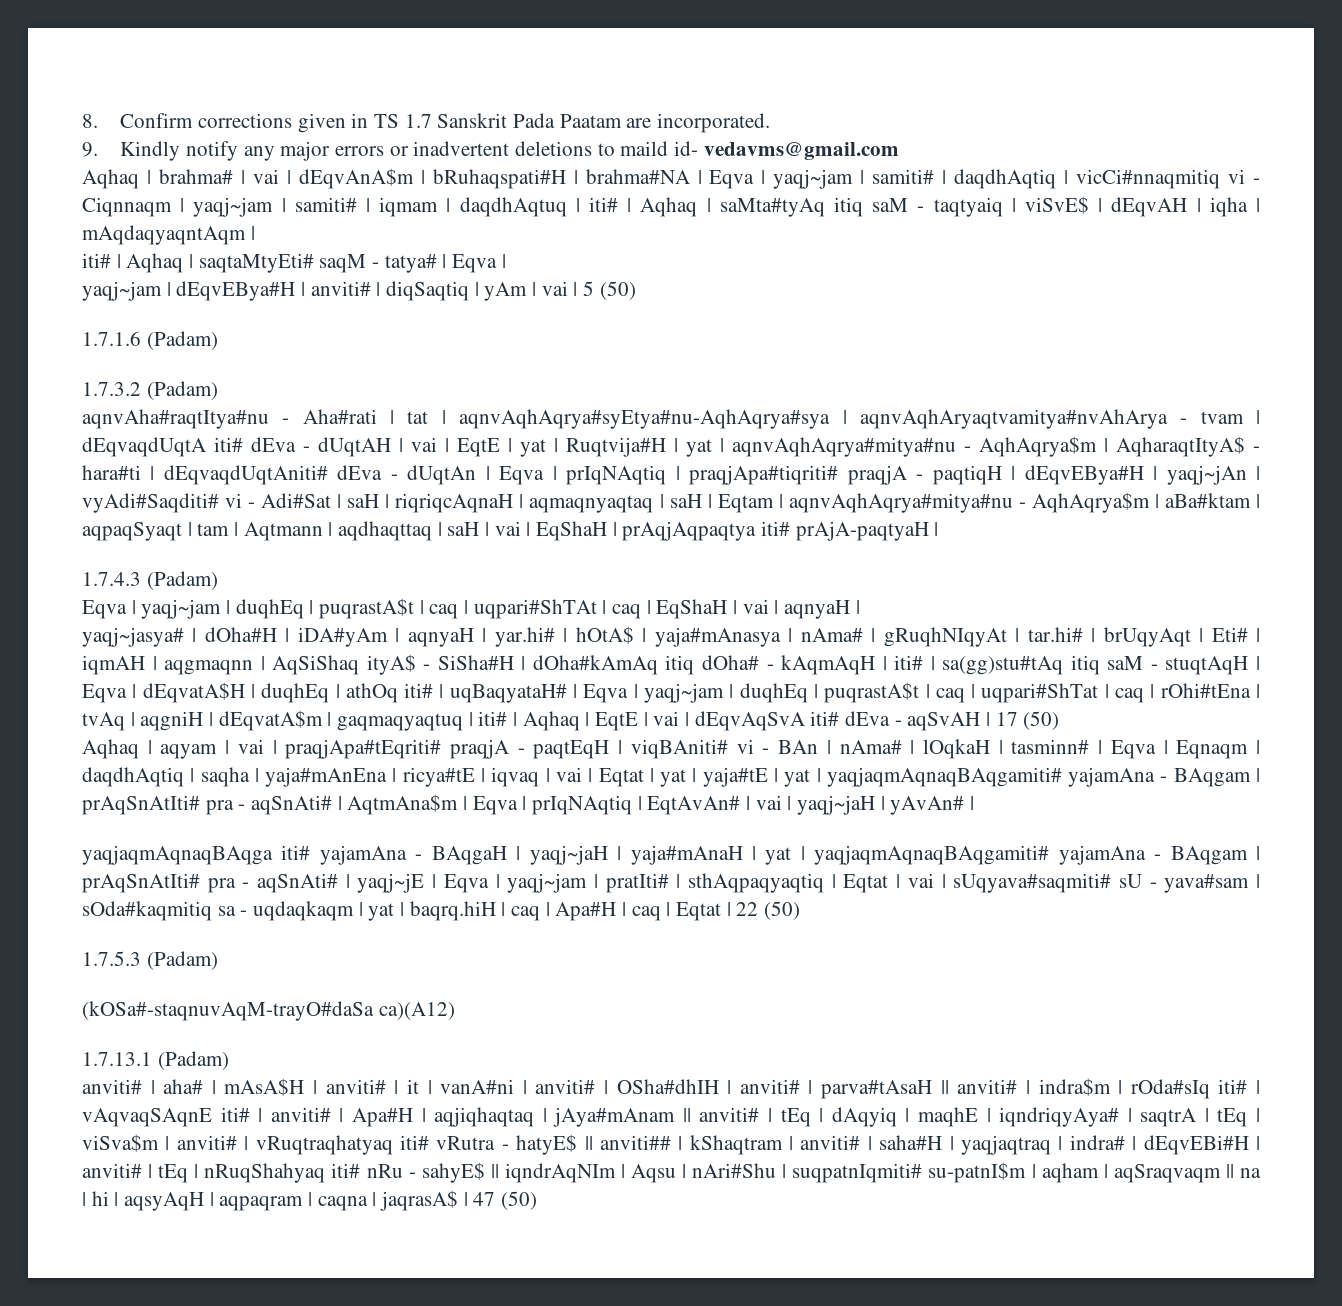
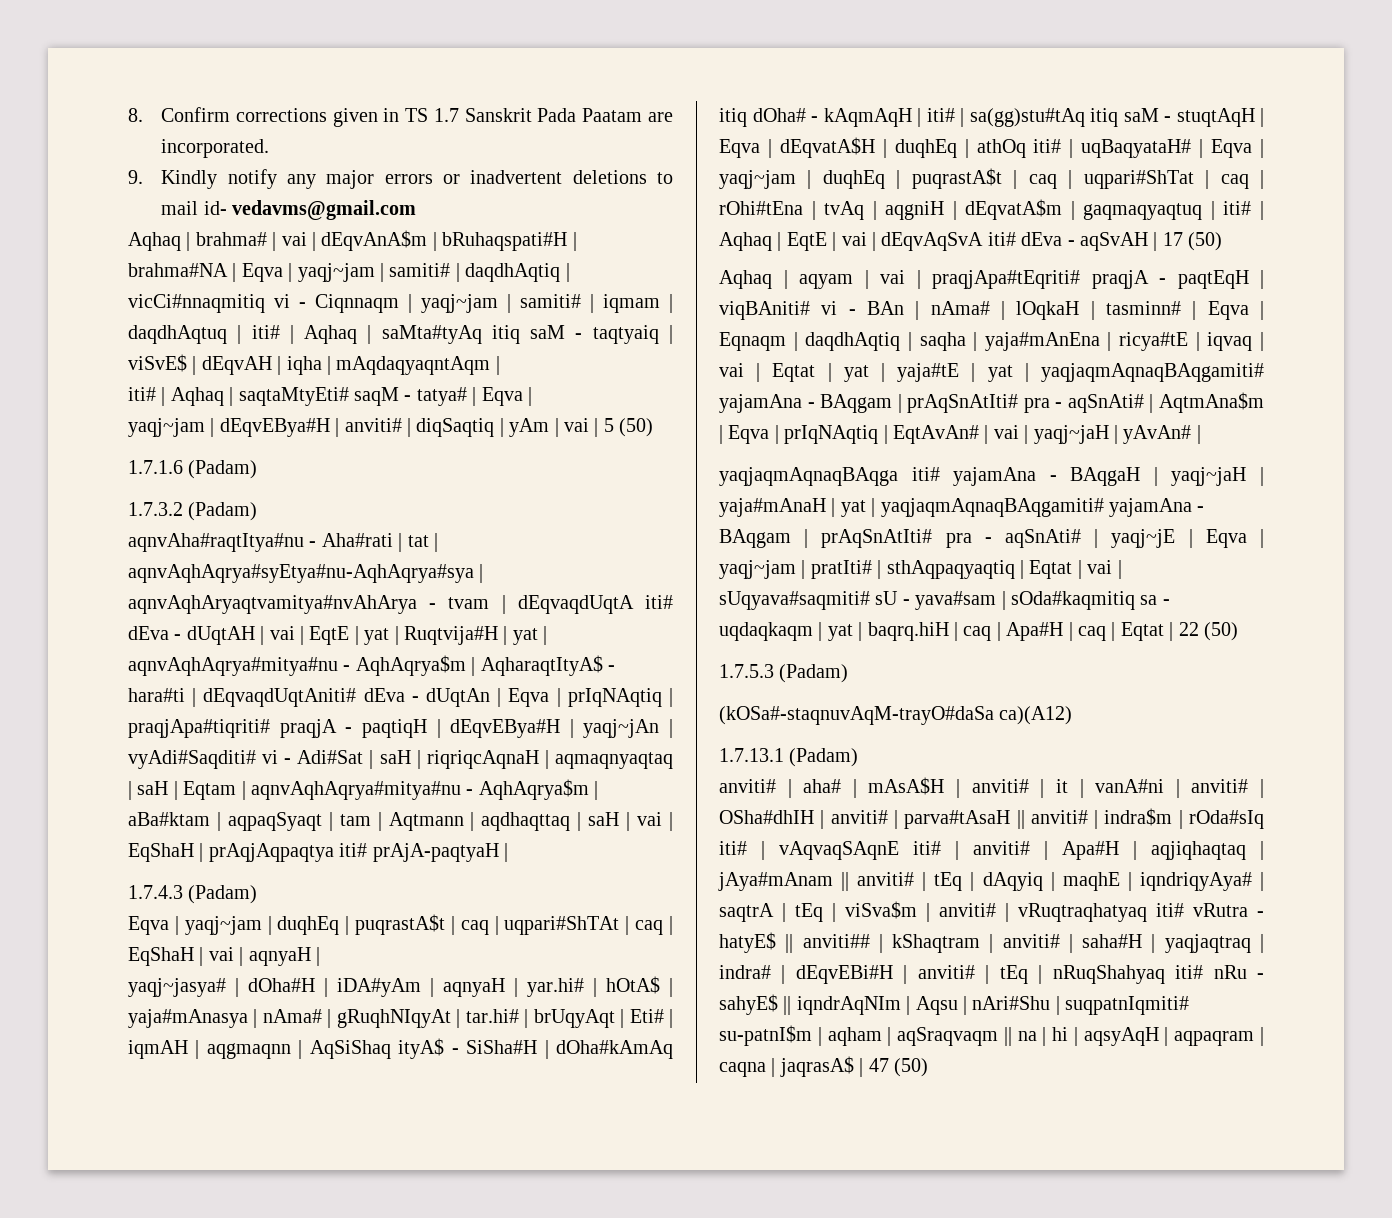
- 9. Kindly notify any major errors or inadvertent deletions to maild id- vedavms@gmail.com
+ 9. Kindly notify any major errors or inadvertent deletions to mail id- vedavms@gmail.com

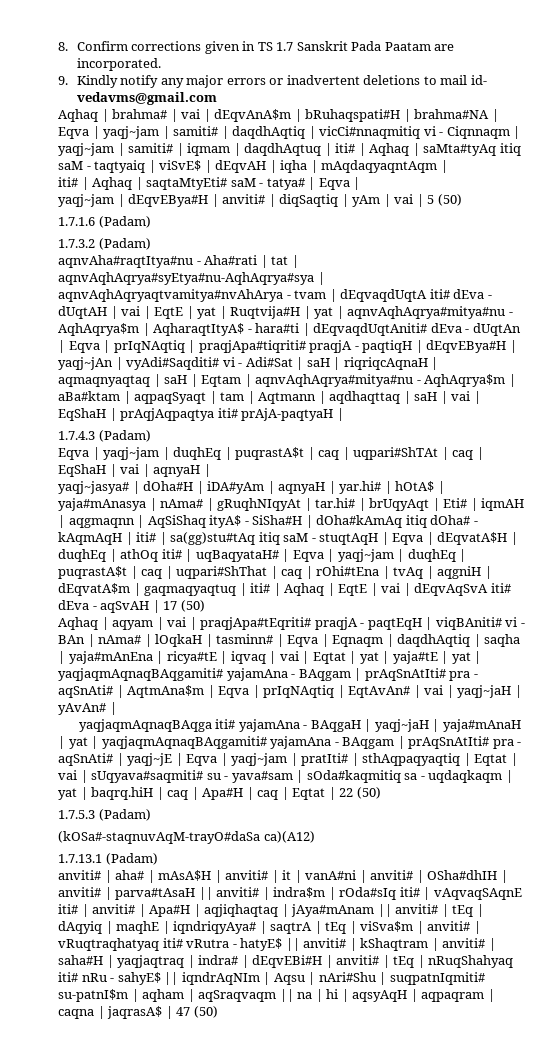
- iti# | Aqhaq | saqtaMtyEti# saqM - tatya# | Eqva |
+ iti# | Aqhaq | saqtaMtyEti# saM - tatya# | Eqva |
- aqnvAha#raqtItya#nu - Aha#rati | tat | aqnvAqhAqrya#syEtya#nu-AqhAqrya#sya | aqnvAqhAryaqtvamitya#nvAhArya - tvam | dEqvaqdUqtA iti# dEva - dUqtAH | vai | EqtE | yat | Ruqtvija#H | yat | aqnvAqhAqrya#mitya#nu - AqhAqrya$m | AqharaqtItyA$ - hara#ti | dEqvaqdUqtAniti# dEva - dUqtAn | Eqva | prIqNAqtiq | praqjApa#tiqriti# praqjA - paqtiqH | dEqvEBya#H | yaqj~jAn | vyAdi#Saqditi# vi - Adi#Sat | saH | riqriqcAqnaH | aqmaqnyaqtaq | saH | Eqtam | aqnvAqhAqrya#mitya#nu - AqhAqrya$m | aBa#ktam | aqpaqSyaqt | tam | Aqtmann | aqdhaqttaq | saH | vai | EqShaH | prAqjAqpaqtya iti# prAjA-paqtyaH |
+ aqnvAha#raqtItya#nu - Aha#rati | tat | aqnvAqhAqrya#syEtya#nu-AqhAqrya#sya | aqnvAqhAqryaqtvamitya#nvAhArya - tvam | dEqvaqdUqtA iti# dEva - dUqtAH | vai | EqtE | yat | Ruqtvija#H | yat | aqnvAqhAqrya#mitya#nu - AqhAqrya$m | AqharaqtItyA$ - hara#ti | dEqvaqdUqtAniti# dEva - dUqtAn | Eqva | prIqNAqtiq | praqjApa#tiqriti# praqjA - paqtiqH | dEqvEBya#H | yaqj~jAn | vyAdi#Saqditi# vi - Adi#Sat | saH | riqriqcAqnaH | aqmaqnyaqtaq | saH | Eqtam | aqnvAqhAqrya#mitya#nu - AqhAqrya$m | aBa#ktam | aqpaqSyaqt | tam | Aqtmann | aqdhaqttaq | saH | vai | EqShaH | prAqjAqpaqtya iti# prAjA-paqtyaH |
- yaqj~jasya# | dOha#H | iDA#yAm | aqnyaH | yar.hi# | hOtA$ | yaja#mAnasya | nAma# | gRuqhNIqyAt | tar.hi# | brUqyAqt | Eti# | iqmAH | aqgmaqnn | AqSiShaq ityA$ - SiSha#H | dOha#kAmAq itiq dOha# - kAqmAqH | iti# | sa(gg)stu#tAq itiq saM - stuqtAqH | Eqva | dEqvatA$H | duqhEq | athOq iti# | uqBaqyataH# | Eqva | yaqj~jam | duqhEq | puqrastA$t | caq | uqpari#ShTat | caq | rOhi#tEna | tvAq | aqgniH | dEqvatA$m | gaqmaqyaqtuq | iti# | Aqhaq | EqtE | vai | dEqvAqSvA iti# dEva - aqSvAH | 17 (50)
+ yaqj~jasya# | dOha#H | iDA#yAm | aqnyaH | yar.hi# | hOtA$ | yaja#mAnasya | nAma# | gRuqhNIqyAt | tar.hi# | brUqyAqt | Eti# | iqmAH | aqgmaqnn | AqSiShaq ityA$ - SiSha#H | dOha#kAmAq itiq dOha# - kAqmAqH | iti# | sa(gg)stu#tAq itiq saM - stuqtAqH | Eqva | dEqvatA$H | duqhEq | athOq iti# | uqBaqyataH# | Eqva | yaqj~jam | duqhEq | puqrastA$t | caq | uqpari#ShThat | caq | rOhi#tEna | tvAq | aqgniH | dEqvatA$m | gaqmaqyaqtuq | iti# | Aqhaq | EqtE | vai | dEqvAqSvA iti# dEva - aqSvAH | 17 (50)
- yaqjaqmAqnaqBAqga iti# yajamAna - BAqgaH | yaqj~jaH | yaja#mAnaH | yat | yaqjaqmAqnaqBAqgamiti# yajamAna - BAqgam | prAqSnAtIti# pra - aqSnAti# | yaqj~jE | Eqva | yaqj~jam | pratIti# | sthAqpaqyaqtiq | Eqtat | vai | sUqyava#saqmiti# sU - yava#sam | sOda#kaqmitiq sa - uqdaqkaqm | yat | baqrq.hiH | caq | Apa#H | caq | Eqtat | 22 (50)
+ yaqjaqmAqnaqBAqga iti# yajamAna - BAqgaH | yaqj~jaH | yaja#mAnaH | yat | yaqjaqmAqnaqBAqgamiti# yajamAna - BAqgam | prAqSnAtIti# pra - aqSnAti# | yaqj~jE | Eqva | yaqj~jam | pratIti# | sthAqpaqyaqtiq | Eqtat | vai | sUqyava#saqmiti# su - yava#sam | sOda#kaqmitiq sa - uqdaqkaqm | yat | baqrq.hiH | caq | Apa#H | caq | Eqtat | 22 (50)
- anviti# | aha# | mAsA$H | anviti# | it | vanA#ni | anviti# | OSha#dhIH | anviti# | parva#tAsaH || anviti# | indra$m | rOda#sIq iti# | vAqvaqSAqnE iti# | anviti# | Apa#H | aqjiqhaqtaq | jAya#mAnam || anviti# | tEq | dAqyiq | maqhE | iqndriqyAya# | saqtrA | tEq | viSva$m | anviti# | vRuqtraqhatyaq iti# vRutra - hatyE$ || anviti## | kShaqtram | anviti# | saha#H | yaqjaqtraq | indra# | dEqvEBi#H | anviti# | tEq | nRuqShahyaq iti# nRu - sahyE$ || iqndrAqNIm | Aqsu | nAri#Shu | suqpatnIqmiti# su-patnI$m | aqham | aqSraqvaqm || na | hi | aqsyAqH | aqpaqram | caqna | jaqrasA$ | 47 (50)
+ anviti# | aha# | mAsA$H | anviti# | it | vanA#ni | anviti# | OSha#dhIH | anviti# | parva#tAsaH || anviti# | indra$m | rOda#sIq iti# | vAqvaqSAqnE iti# | anviti# | Apa#H | aqjiqhaqtaq | jAya#mAnam || anviti# | tEq | dAqyiq | maqhE | iqndriqyAya# | saqtrA | tEq | viSva$m | anviti# | vRuqtraqhatyaq iti# vRutra - hatyE$ || anviti# | kShaqtram | anviti# | saha#H | yaqjaqtraq | indra# | dEqvEBi#H | anviti# | tEq | nRuqShahyaq iti# nRu - sahyE$ || iqndrAqNIm | Aqsu | nAri#Shu | suqpatnIqmiti# su-patnI$m | aqham | aqSraqvaqm || na | hi | aqsyAqH | aqpaqram | caqna | jaqrasA$ | 47 (50)

